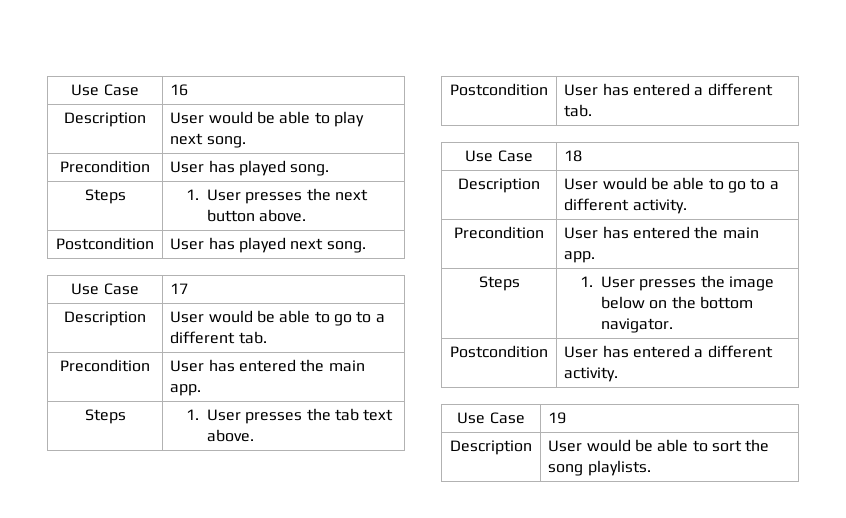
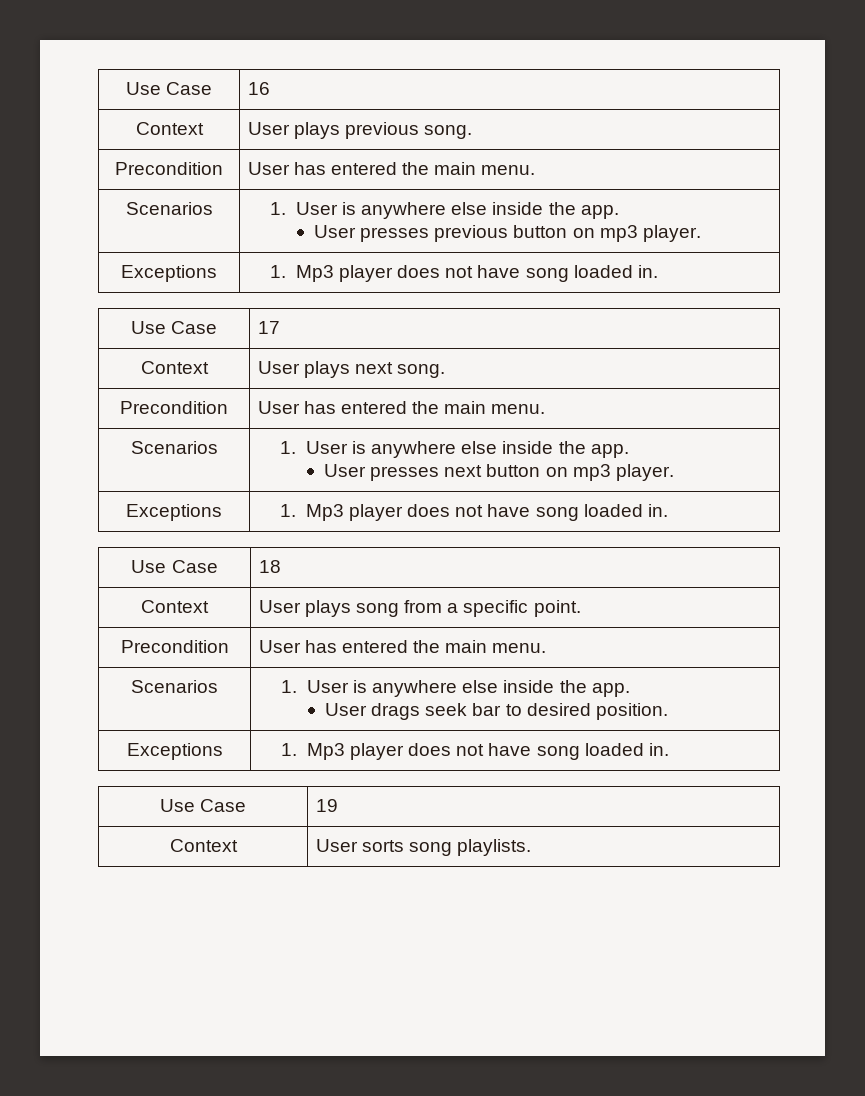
- Description | User would be able to play next song.
- Precondition | User has played song.
- Steps | 1. User presses the next button above.
- Postcondition | User has played next song.
+ Context | User plays previous song.
+ Precondition | User has entered the main menu.
+ Scenarios | 1. User is anywhere else inside the app.
+ User presses previous button on mp3 player.
+ Exceptions | 1. Mp3 player does not have song loaded in.
  Use Case | 17
- Description | User would be able to go to a different tab.
- Precondition | User has entered the main app.
- Steps | 1. User presses the tab text above.
- Postcondition | User has entered a different tab.
+ Context | User plays next song.
+ Precondition | User has entered the main menu.
+ Scenarios | 1. User is anywhere else inside the app.
+ User presses next button on mp3 player.
+ Exceptions | 1. Mp3 player does not have song loaded in.
  Use Case | 18
- Description | User would be able to go to a different activity.
- Precondition | User has entered the main app.
- Steps | 1. User presses the image below on the bottom navigator.
- Postcondition | User has entered a different activity.
+ Context | User plays song from a specific point.
+ Precondition | User has entered the main menu.
+ Scenarios | 1. User is anywhere else inside the app.
+ User drags seek bar to desired position.
+ Exceptions | 1. Mp3 player does not have song loaded in.
- Description | User would be able to sort the song playlists.
+ Context | User sorts song playlists.

